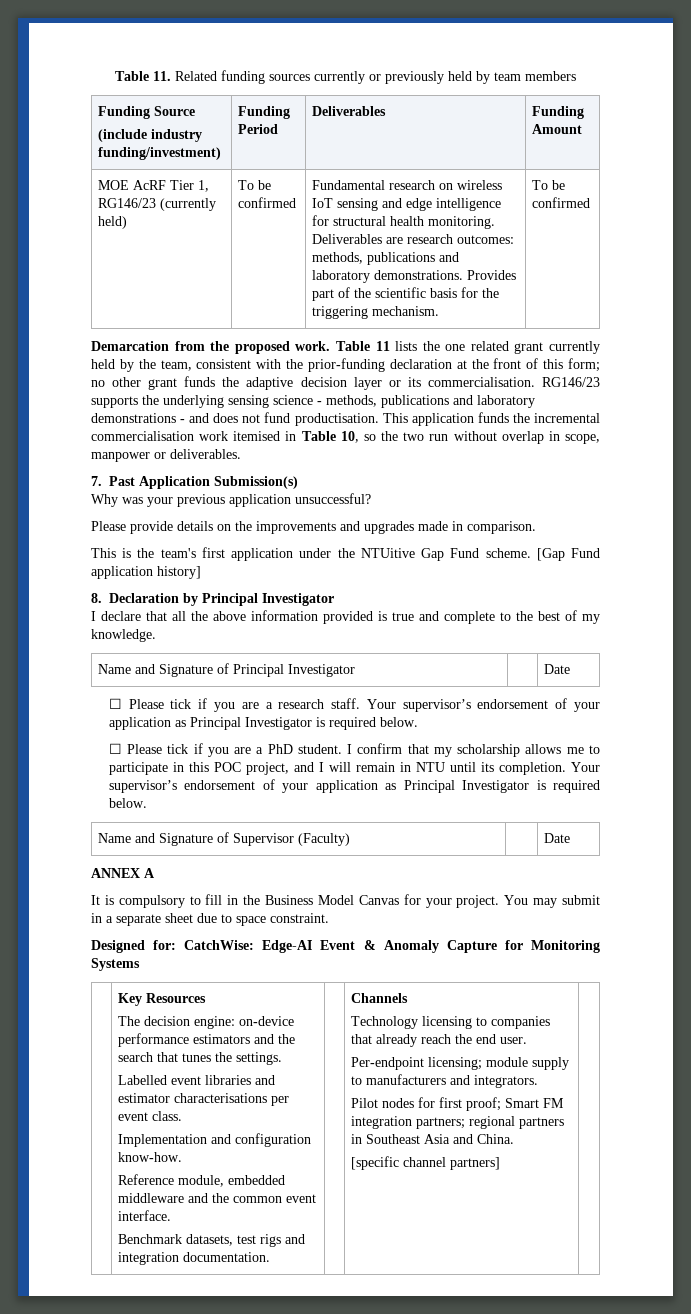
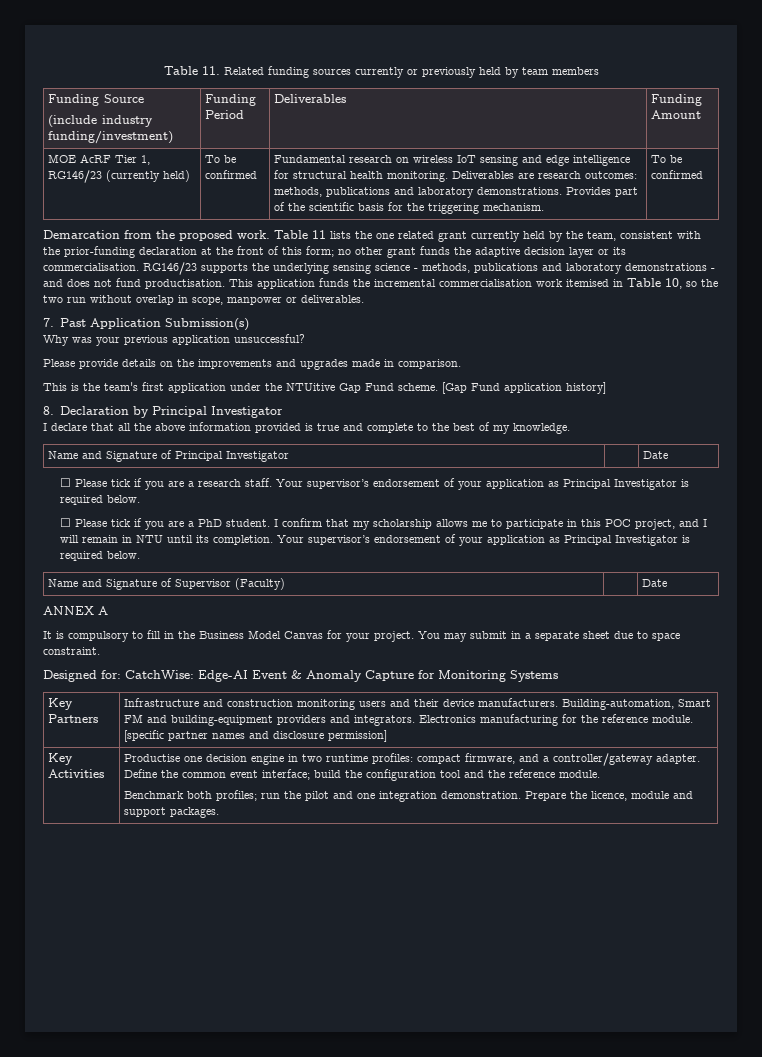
- Key Resources
- The decision engine: on-device performance estimators and the search that tunes the settings.
- Labelled event libraries and estimator characterisations per event class.
- Implementation and configuration know-how.
- Reference module, embedded middleware and the common event interface.
- Benchmark datasets, test rigs and integration documentation. | | Channels
- Technology licensing to companies that already reach the end user.
- Per-endpoint licensing; module supply to manufacturers and integrators.
- Pilot nodes for first proof; Smart FM integration partners; regional partners in Southeast Asia and China.
- [specific channel partners]
+ Key Partners | Infrastructure and construction monitoring users and their device manufacturers. Building-automation, Smart FM and building-equipment providers and integrators. Electronics manufacturing for the reference module. [specific partner names and disclosure permission]
+ Key Activities | Productise one decision engine in two runtime profiles: compact firmware, and a controller/gateway adapter. Define the common event interface; build the configuration tool and the reference module.
+ Benchmark both profiles; run the pilot and one integration demonstration. Prepare the licence, module and support packages.

